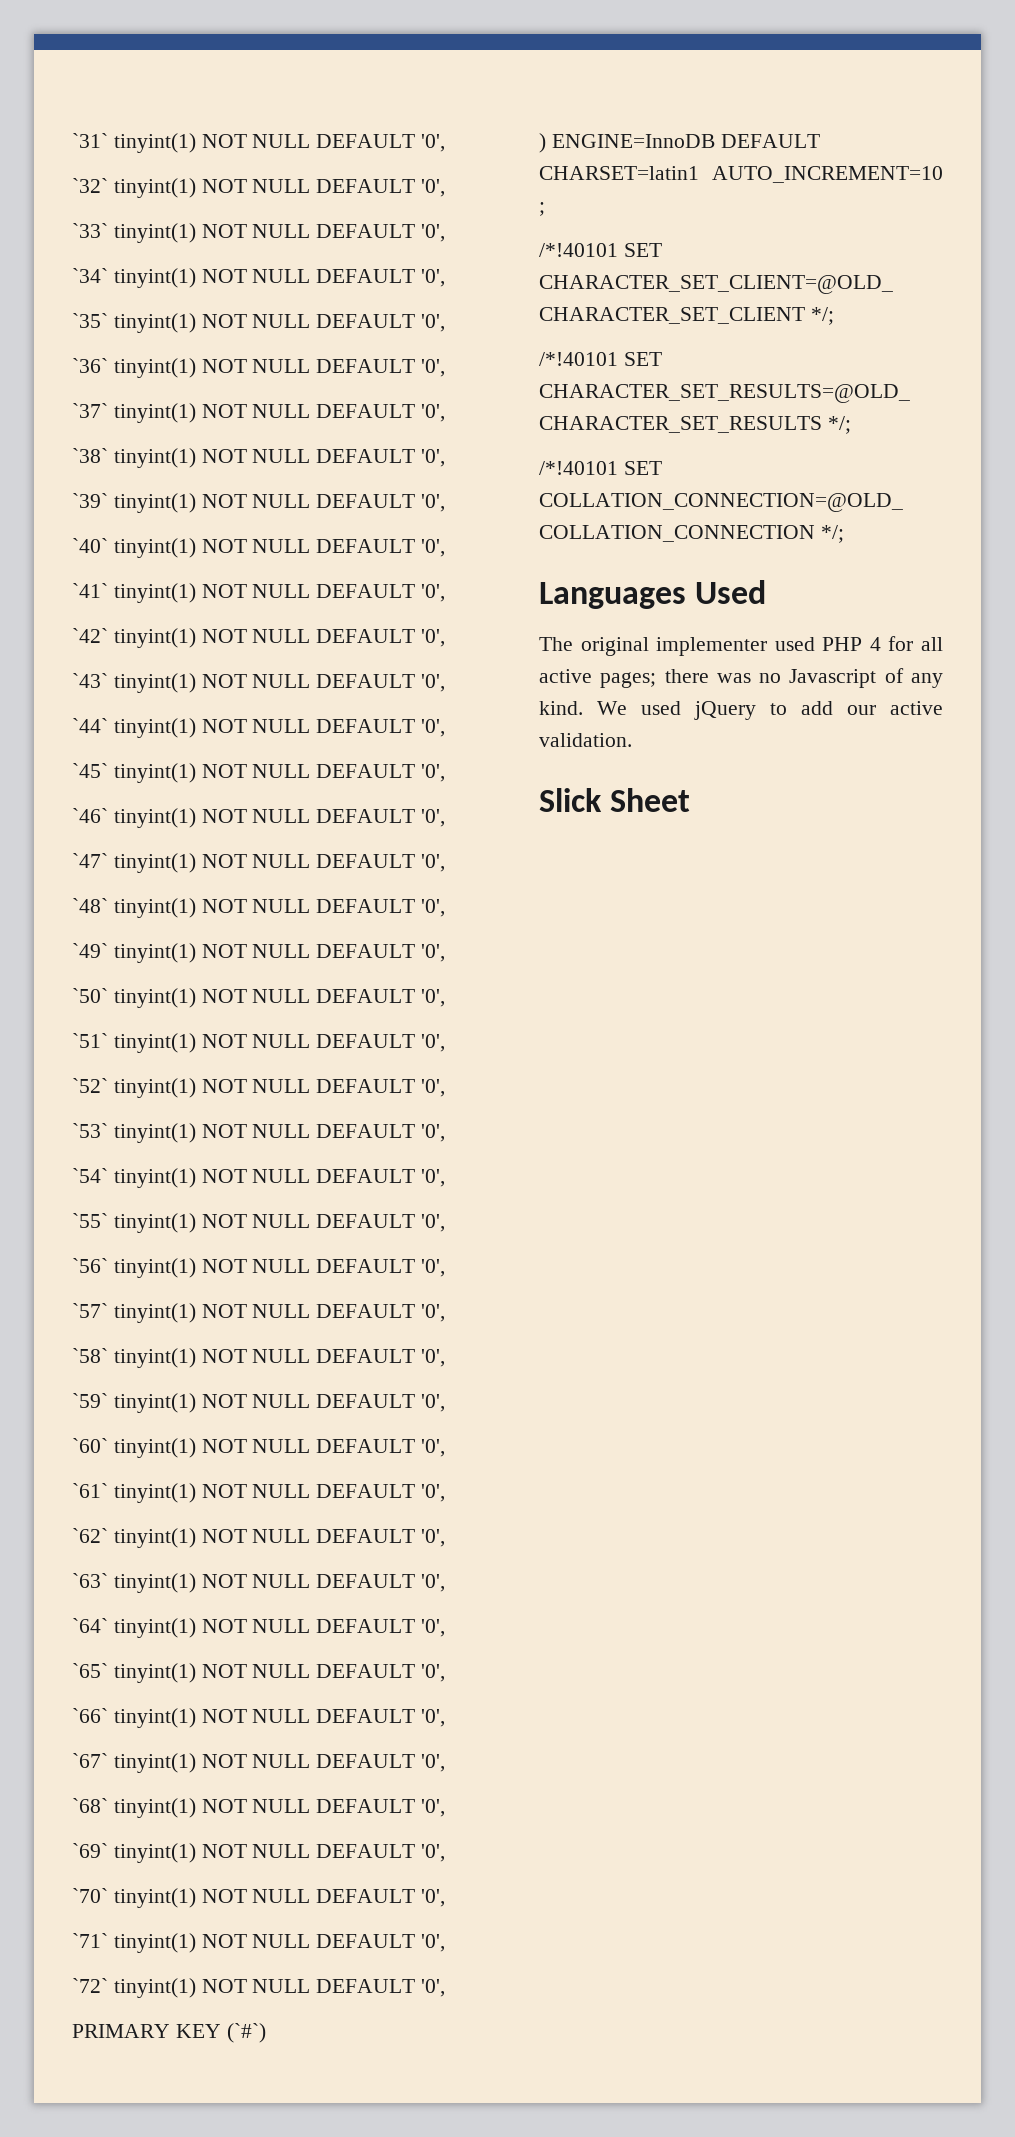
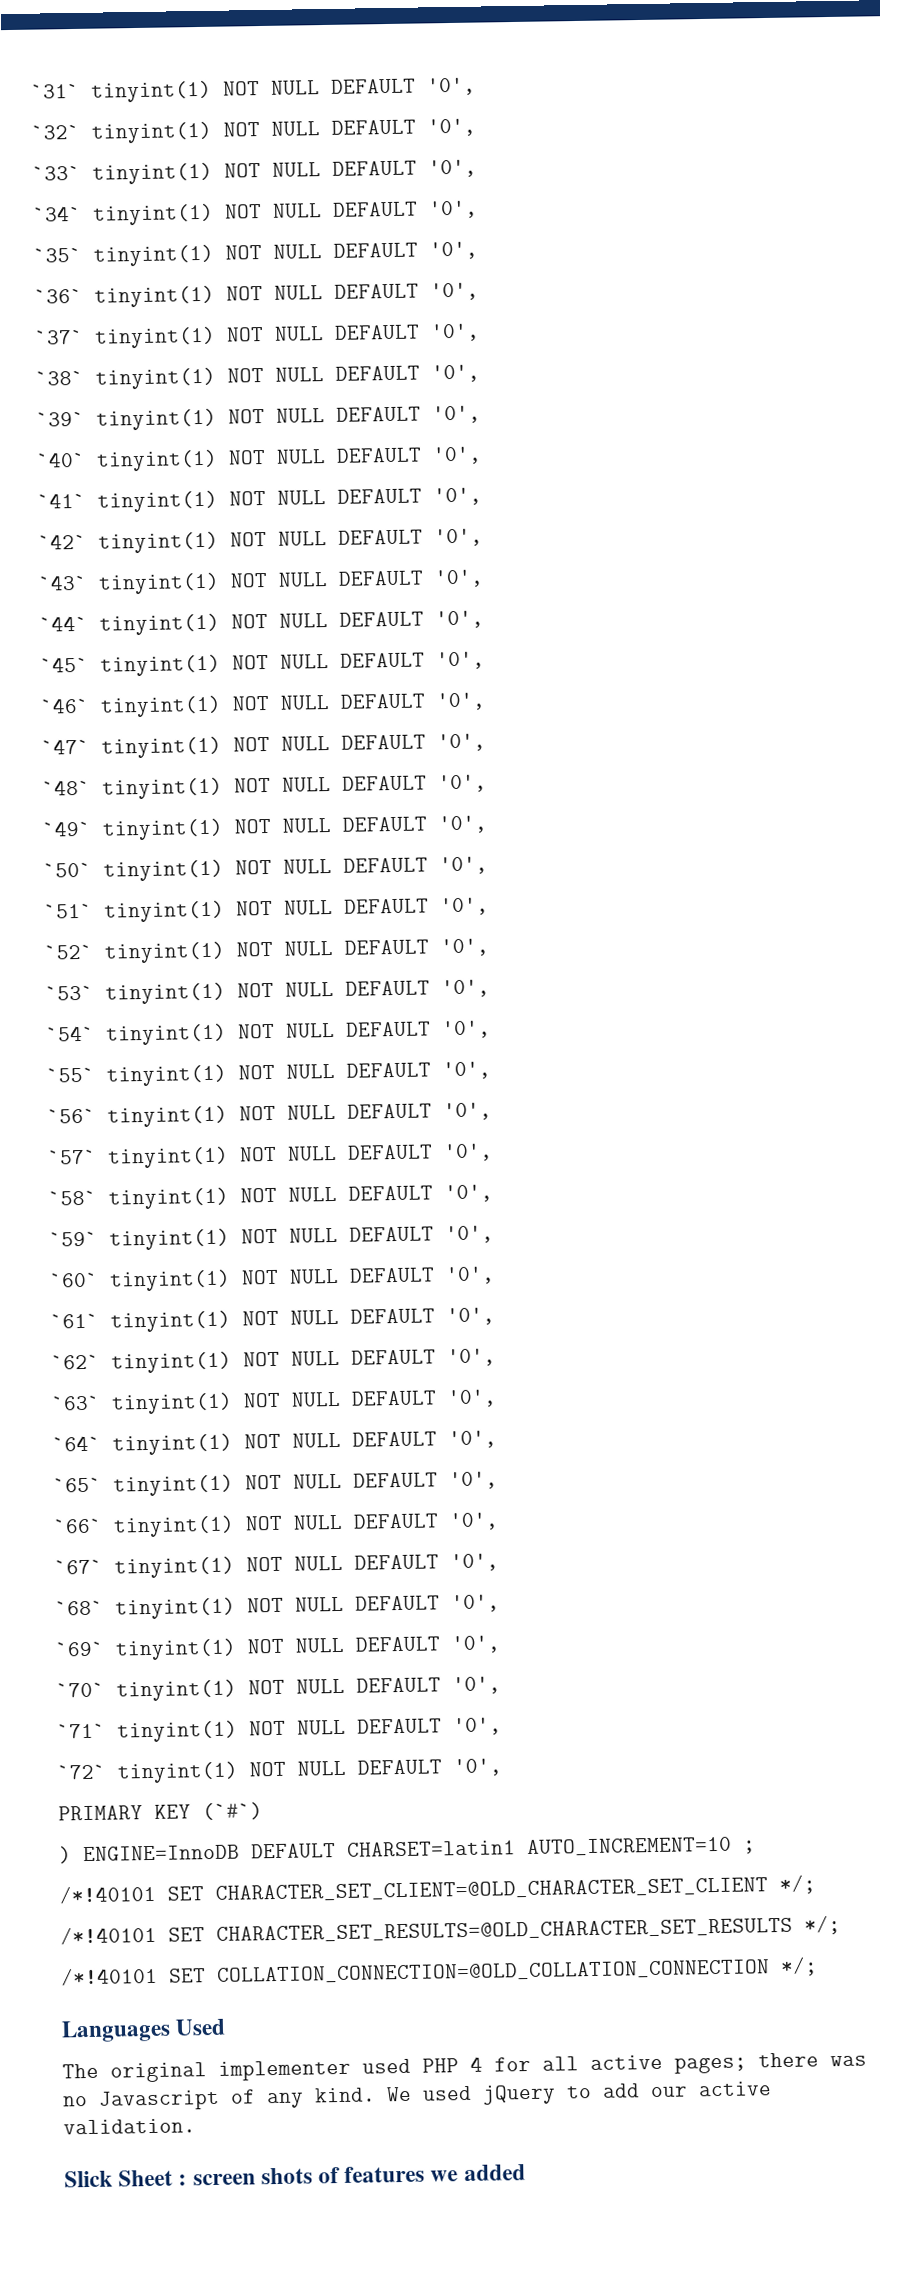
- Slick Sheet
+ Slick Sheet : screen shots of features we added

